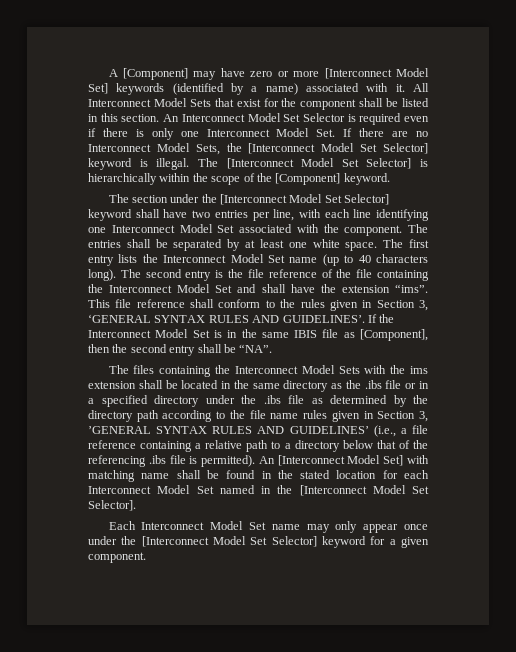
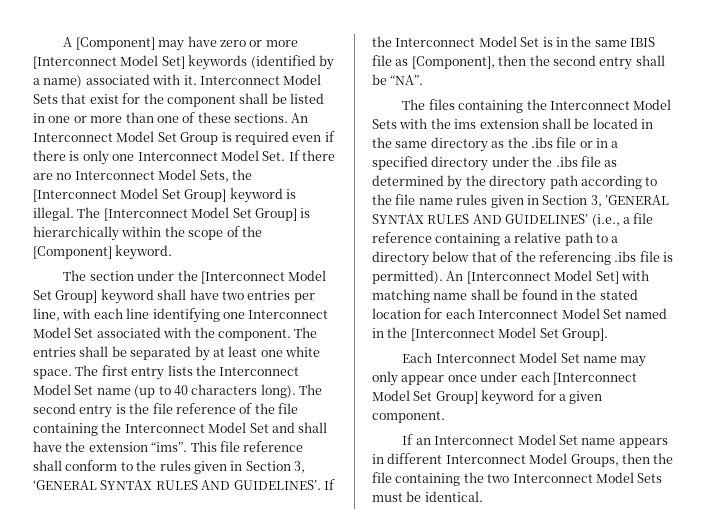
- All Interconnect Model Sets that exist for the component shall be listed in this section.
+ Interconnect Model Sets that exist for the component shall be listed in one or more than one of these sections.
- An Interconnect Model Set Selector is required even if there is only one Interconnect Model Set. If there are no Interconnect Model Sets, the [Interconnect Model Set Selector] keyword is illegal.
+ An Interconnect Model Set Group is required even if there is only one Interconnect Model Set. If there are no Interconnect Model Sets, the [Interconnect Model Set Group] keyword is illegal.
- The [Interconnect Model Set Selector] is hierarchically within the scope of the [Component] keyword.
+ The [Interconnect Model Set Group] is hierarchically within the scope of the [Component] keyword.
- The section under the [Interconnect Model Set Selector] keyword shall have two entries per line, with each line identifying one Interconnect Model Set associated with the component.
+ The section under the [Interconnect Model Set Group] keyword shall have two entries per line, with each line identifying one Interconnect Model Set associated with the component.
- An [Interconnect Model Set] with matching name shall be found in the stated location for each Interconnect Model Set named in the [Interconnect Model Set Selector].
+ An [Interconnect Model Set] with matching name shall be found in the stated location for each Interconnect Model Set named in the [Interconnect Model Set Group].
- Each Interconnect Model Set name may only appear once under the [Interconnect Model Set Selector] keyword for a given component.
+ Each Interconnect Model Set name may only appear once under each [Interconnect Model Set Group] keyword for a given component.
+ If an Interconnect Model Set name appears in different Interconnect Model Groups, then the file containing the two Interconnect Model Sets must be identical.

